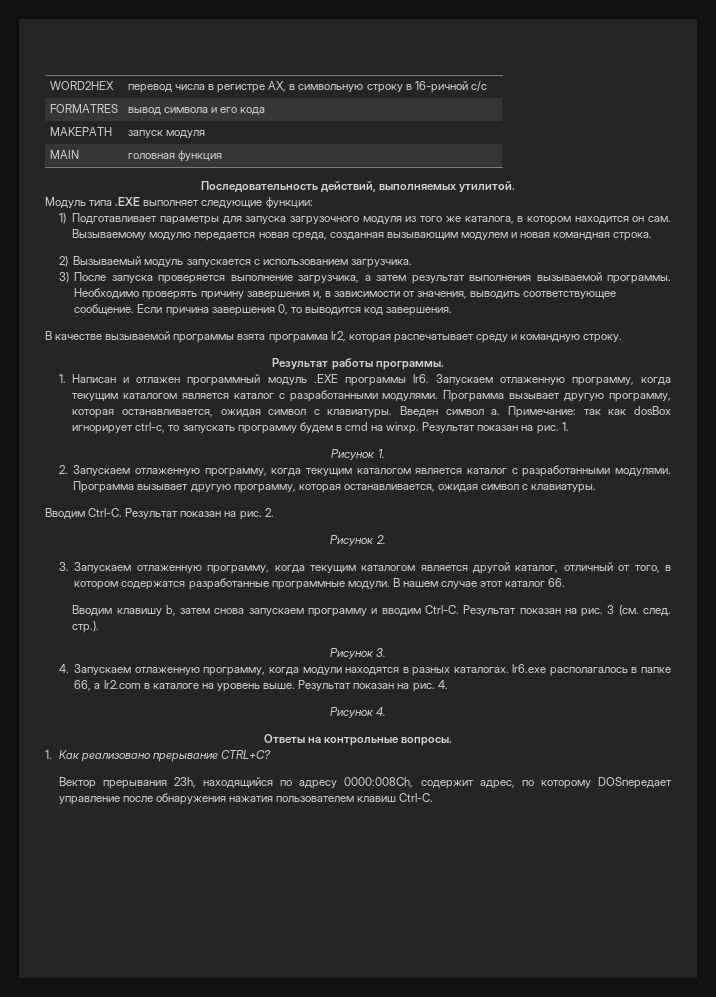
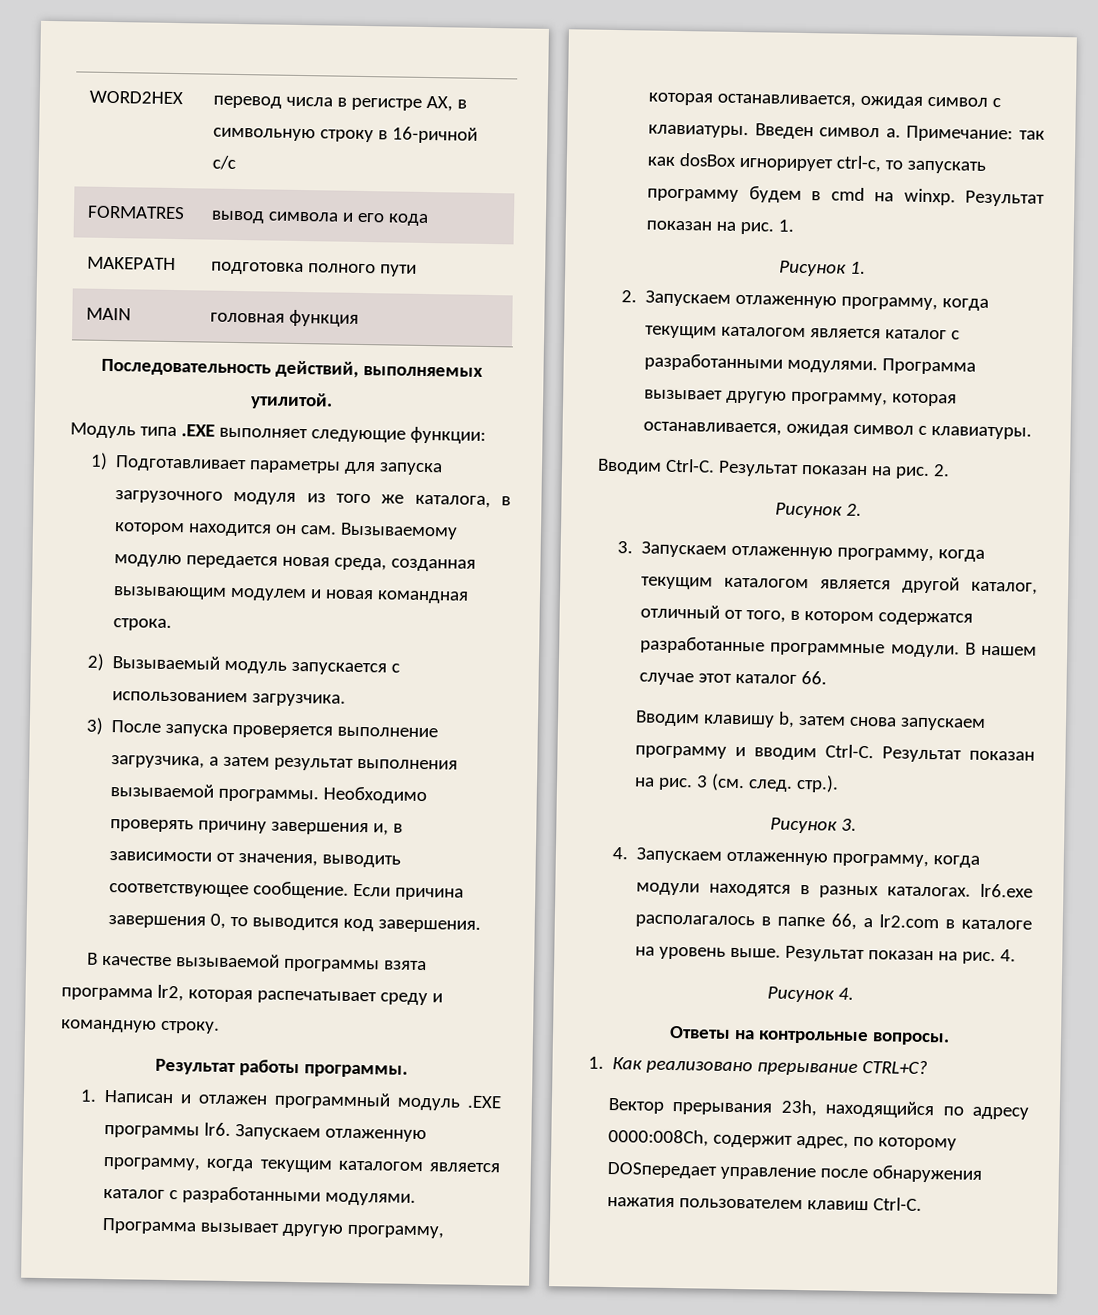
- MAKEPATH | запуск модуля
+ MAKEPATH | подготовка полного пути

